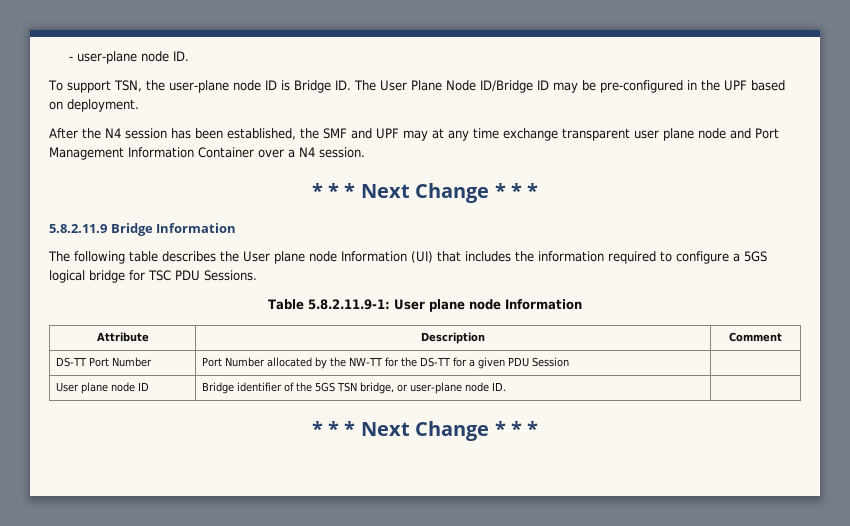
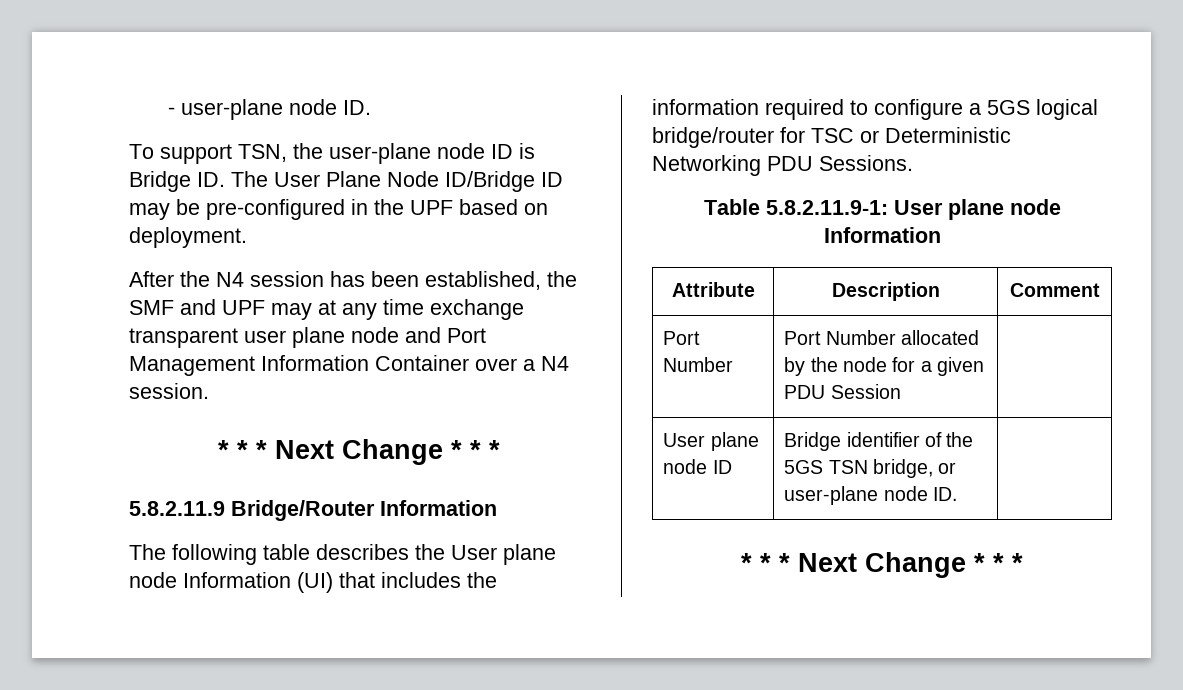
- 5.8.2.11.9 Bridge Information
+ 5.8.2.11.9 Bridge/Router Information
- The following table describes the User plane node Information (UI) that includes the information required to configure a 5GS logical bridge for TSC PDU Sessions.
+ The following table describes the User plane node Information (UI) that includes the information required to configure a 5GS logical bridge/router for TSC or Deterministic Networking PDU Sessions.
- DS-TT Port Number | Port Number allocated by the NW-TT for the DS-TT for a given PDU Session |
+ Port Number | Port Number allocated by the node for a given PDU Session |

